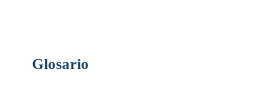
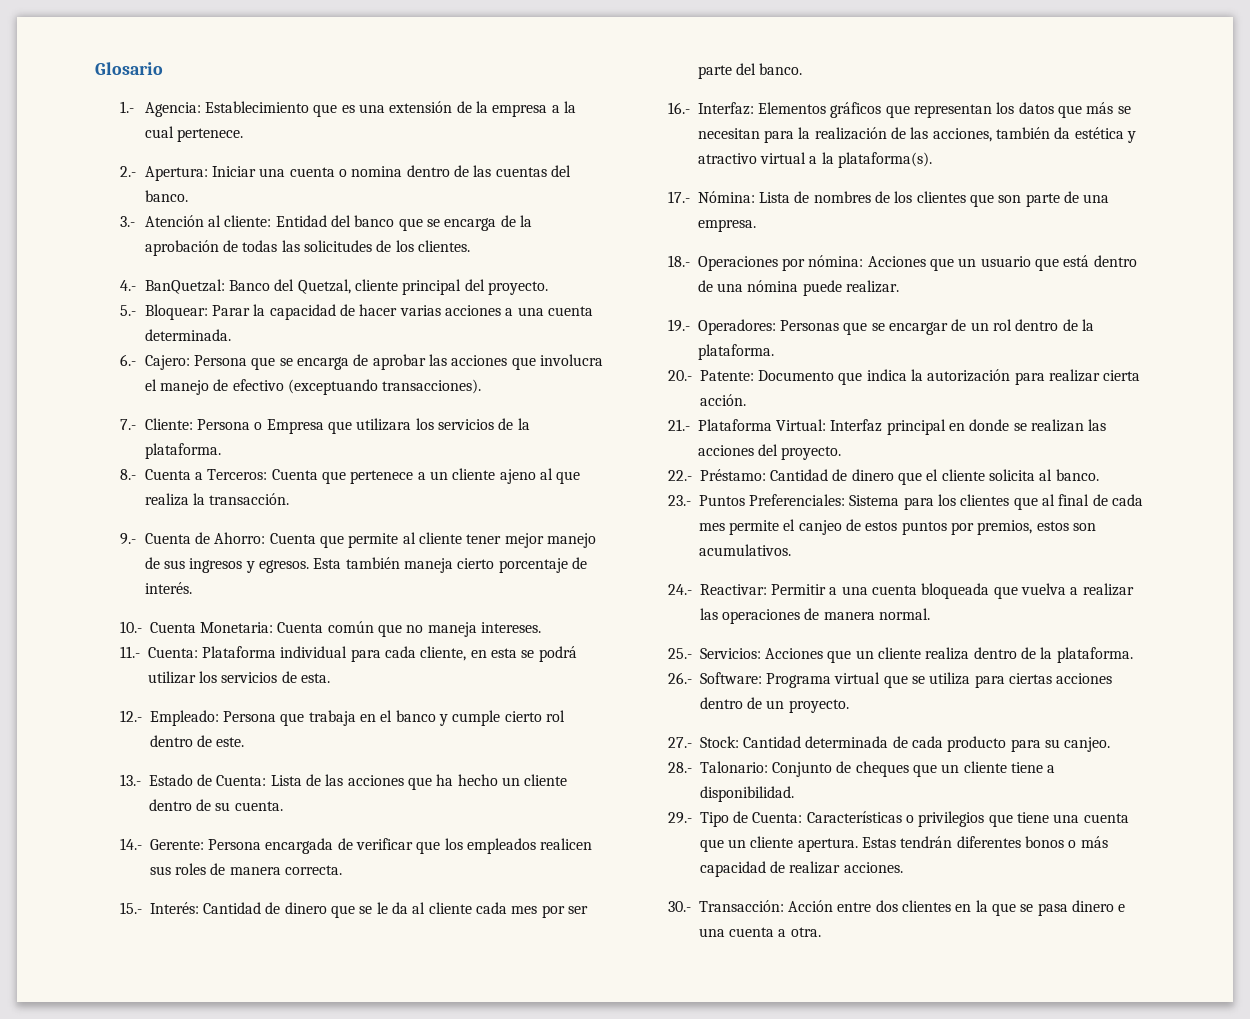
+ 1.- Agencia: Establecimiento que es una extensión de la empresa a la cual pertenece.
+ 2.- Apertura: Iniciar una cuenta o nomina dentro de las cuentas del banco.
+ 3.- Atención al cliente: Entidad del banco que se encarga de la aprobación de todas las solicitudes de los clientes.
+ 4.- BanQuetzal: Banco del Quetzal, cliente principal del proyecto.
+ 5.- Bloquear: Parar la capacidad de hacer varias acciones a una cuenta determinada.
+ 6.- Cajero: Persona que se encarga de aprobar las acciones que involucra el manejo de efectivo (exceptuando transacciones).
+ 7.- Cliente: Persona o Empresa que utilizara los servicios de la plataforma.
+ 8.- Cuenta a Terceros: Cuenta que pertenece a un cliente ajeno al que realiza la transacción.
+ 9.- Cuenta de Ahorro: Cuenta que permite al cliente tener mejor manejo de sus ingresos y egresos. Esta también maneja cierto porcentaje de interés.
+ 10.- Cuenta Monetaria: Cuenta común que no maneja intereses.
+ 11.- Cuenta: Plataforma individual para cada cliente, en esta se podrá utilizar los servicios de esta.
+ 12.- Empleado: Persona que trabaja en el banco y cumple cierto rol dentro de este.
+ 13.- Estado de Cuenta: Lista de las acciones que ha hecho un cliente dentro de su cuenta.
+ 14.- Gerente: Persona encargada de verificar que los empleados realicen sus roles de manera correcta.
+ 15.- Interés: Cantidad de dinero que se le da al cliente cada mes por ser parte del banco.
+ 16.- Interfaz: Elementos gráficos que representan los datos que más se necesitan para la realización de las acciones, también da estética y atractivo virtual a la plataforma(s).
+ 17.- Nómina: Lista de nombres de los clientes que son parte de una empresa.
+ 18.- Operaciones por nómina: Acciones que un usuario que está dentro de una nómina puede realizar.
+ 19.- Operadores: Personas que se encargar de un rol dentro de la plataforma.
+ 20.- Patente: Documento que indica la autorización para realizar cierta acción.
+ 21.- Plataforma Virtual: Interfaz principal en donde se realizan las acciones del proyecto.
+ 22.- Préstamo: Cantidad de dinero que el cliente solicita al banco.
+ 23.- Puntos Preferenciales: Sistema para los clientes que al final de cada mes permite el canjeo de estos puntos por premios, estos son acumulativos.
+ 24.- Reactivar: Permitir a una cuenta bloqueada que vuelva a realizar las operaciones de manera normal.
+ 25.- Servicios: Acciones que un cliente realiza dentro de la plataforma.
+ 26.- Software: Programa virtual que se utiliza para ciertas acciones dentro de un proyecto.
+ 27.- Stock: Cantidad determinada de cada producto para su canjeo.
+ 28.- Talonario: Conjunto de cheques que un cliente tiene a disponibilidad.
+ 29.- Tipo de Cuenta: Características o privilegios que tiene una cuenta que un cliente apertura. Estas tendrán diferentes bonos o más capacidad de realizar acciones.
+ 30.- Transacción: Acción entre dos clientes en la que se pasa dinero e una cuenta a otra.

